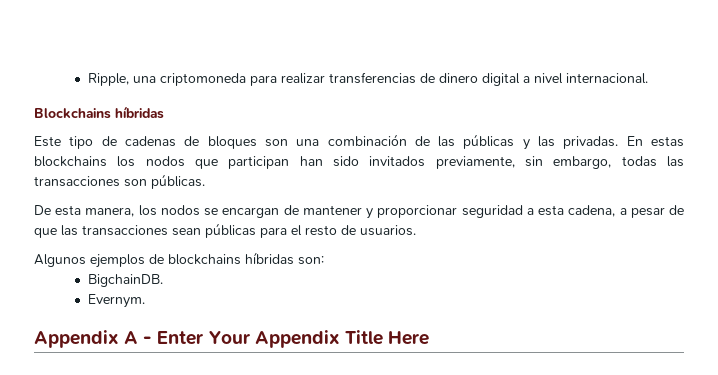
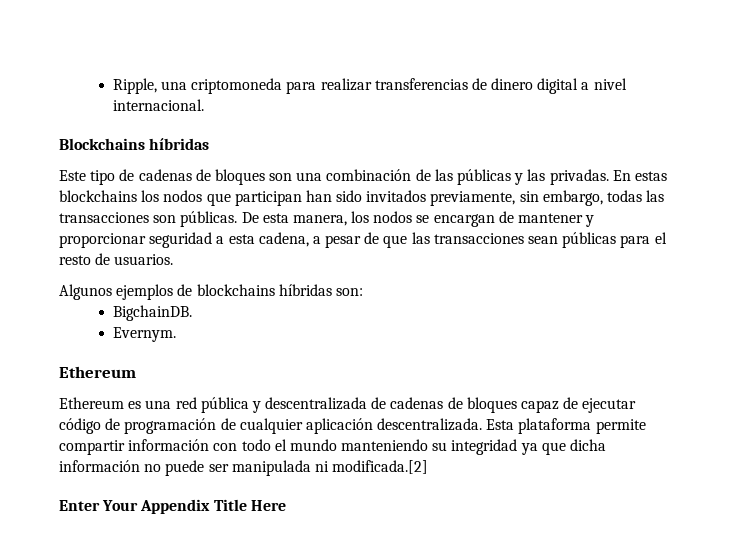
- En estas blockchains los nodos que participan han sido invitados previamente, sin embargo, todas las transacciones son públicas.
- De esta manera, los nodos se encargan de mantener y proporcionar seguridad a esta cadena, a pesar de que las transacciones sean públicas para el resto de usuarios.
+ En estas blockchains los nodos que participan han sido invitados previamente, sin embargo, todas las transacciones son públicas. De esta manera, los nodos se encargan de mantener y proporcionar seguridad a esta cadena, a pesar de que las transacciones sean públicas para el resto de usuarios.
  Evernym.
- Appendix A - Enter Your Appendix Title Here
+ Ethereum
+ Ethereum es una red pública y descentralizada de cadenas de bloques capaz de ejecutar código de programación de cualquier aplicación descentralizada. Esta plataforma permite compartir información con todo el mundo manteniendo su integridad ya que dicha información no puede ser manipulada ni modificada.[2]
+ Enter Your Appendix Title Here

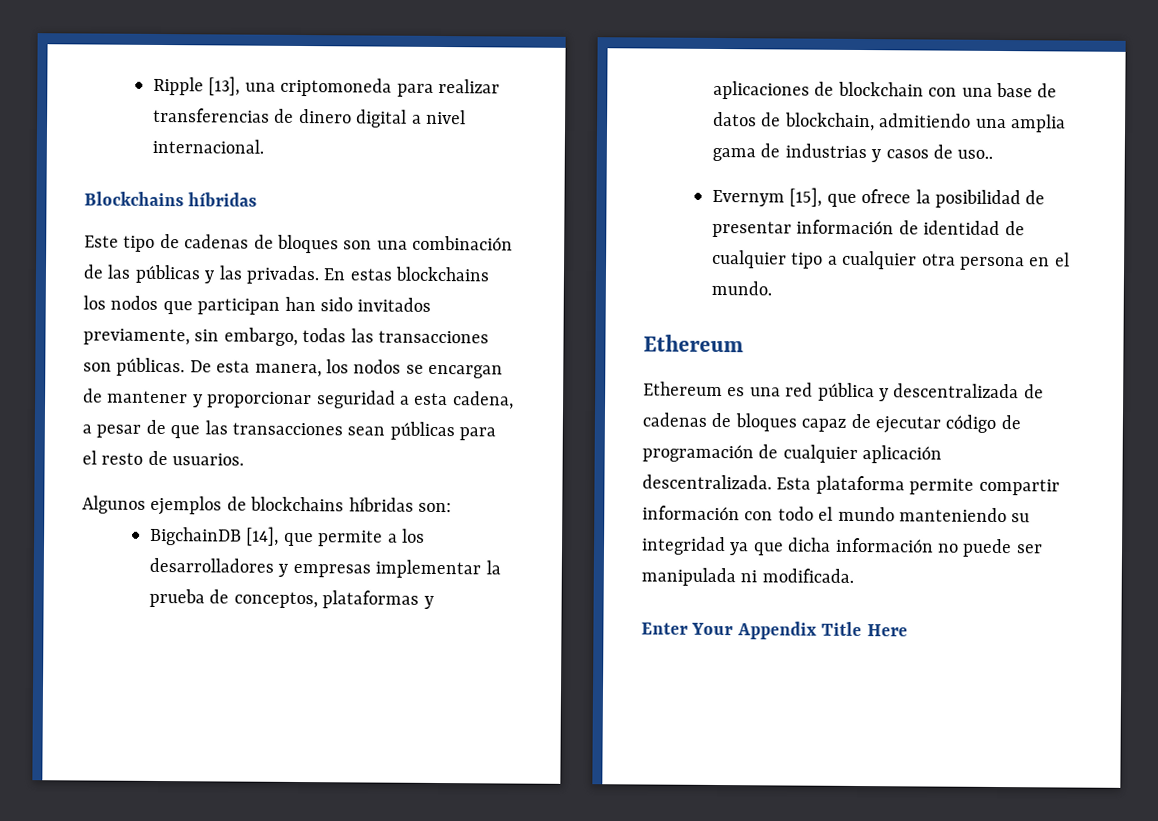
- Ripple, una criptomoneda para realizar transferencias de dinero digital a nivel internacional.
+ Ripple [13], una criptomoneda para realizar transferencias de dinero digital a nivel internacional.
- BigchainDB.
- Evernym.
+ BigchainDB [14], que permite a los desarrolladores y empresas implementar la prueba de conceptos, plataformas y aplicaciones de blockchain con una base de datos de blockchain, admitiendo una amplia gama de industrias y casos de uso..
+ Evernym [15], que ofrece la posibilidad de presentar información de identidad de cualquier tipo a cualquier otra persona en el mundo.
- Esta plataforma permite compartir información con todo el mundo manteniendo su integridad ya que dicha información no puede ser manipulada ni modificada.[2]
+ Esta plataforma permite compartir información con todo el mundo manteniendo su integridad ya que dicha información no puede ser manipulada ni modificada.

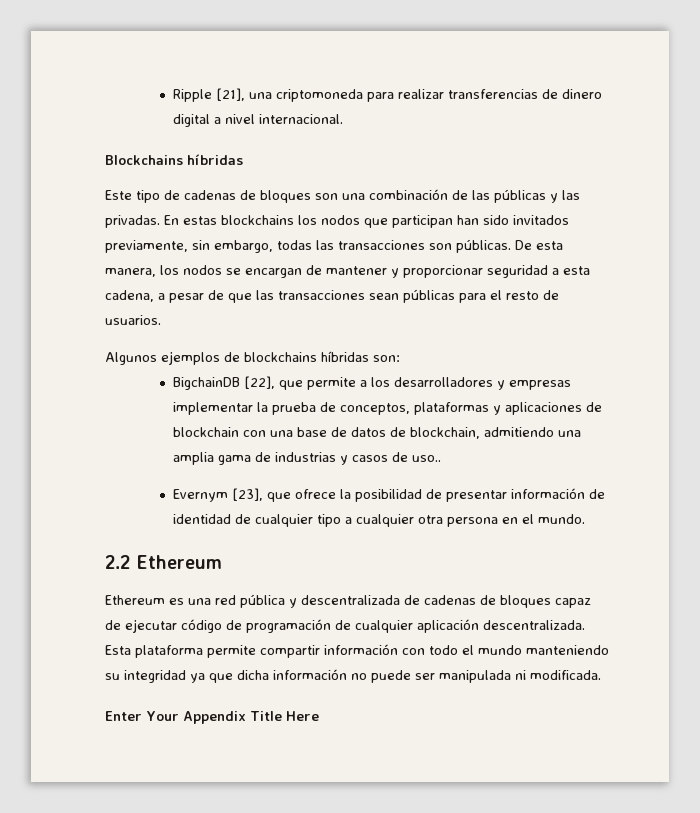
- Ripple [13], una criptomoneda para realizar transferencias de dinero digital a nivel internacional.
+ Ripple [21], una criptomoneda para realizar transferencias de dinero digital a nivel internacional.
- BigchainDB [14], que permite a los desarrolladores y empresas implementar la prueba de conceptos, plataformas y aplicaciones de blockchain con una base de datos de blockchain, admitiendo una amplia gama de industrias y casos de uso..
+ BigchainDB [22], que permite a los desarrolladores y empresas implementar la prueba de conceptos, plataformas y aplicaciones de blockchain con una base de datos de blockchain, admitiendo una amplia gama de industrias y casos de uso..
- Evernym [15], que ofrece la posibilidad de presentar información de identidad de cualquier tipo a cualquier otra persona en el mundo.
- Ethereum
+ Evernym [23], que ofrece la posibilidad de presentar información de identidad de cualquier tipo a cualquier otra persona en el mundo.
+ 2.2 Ethereum

